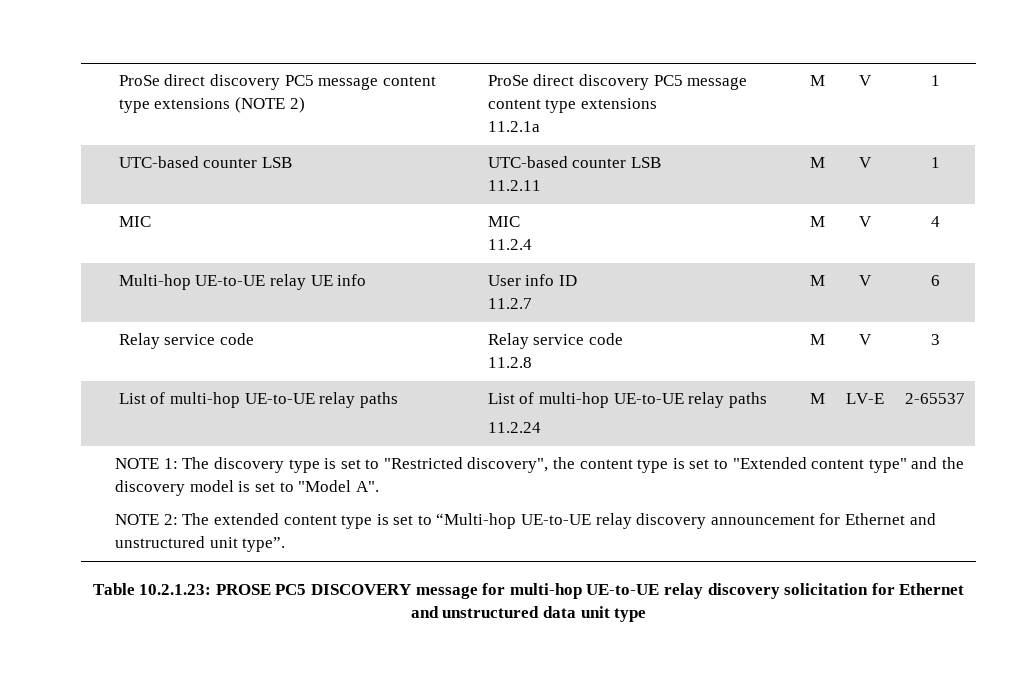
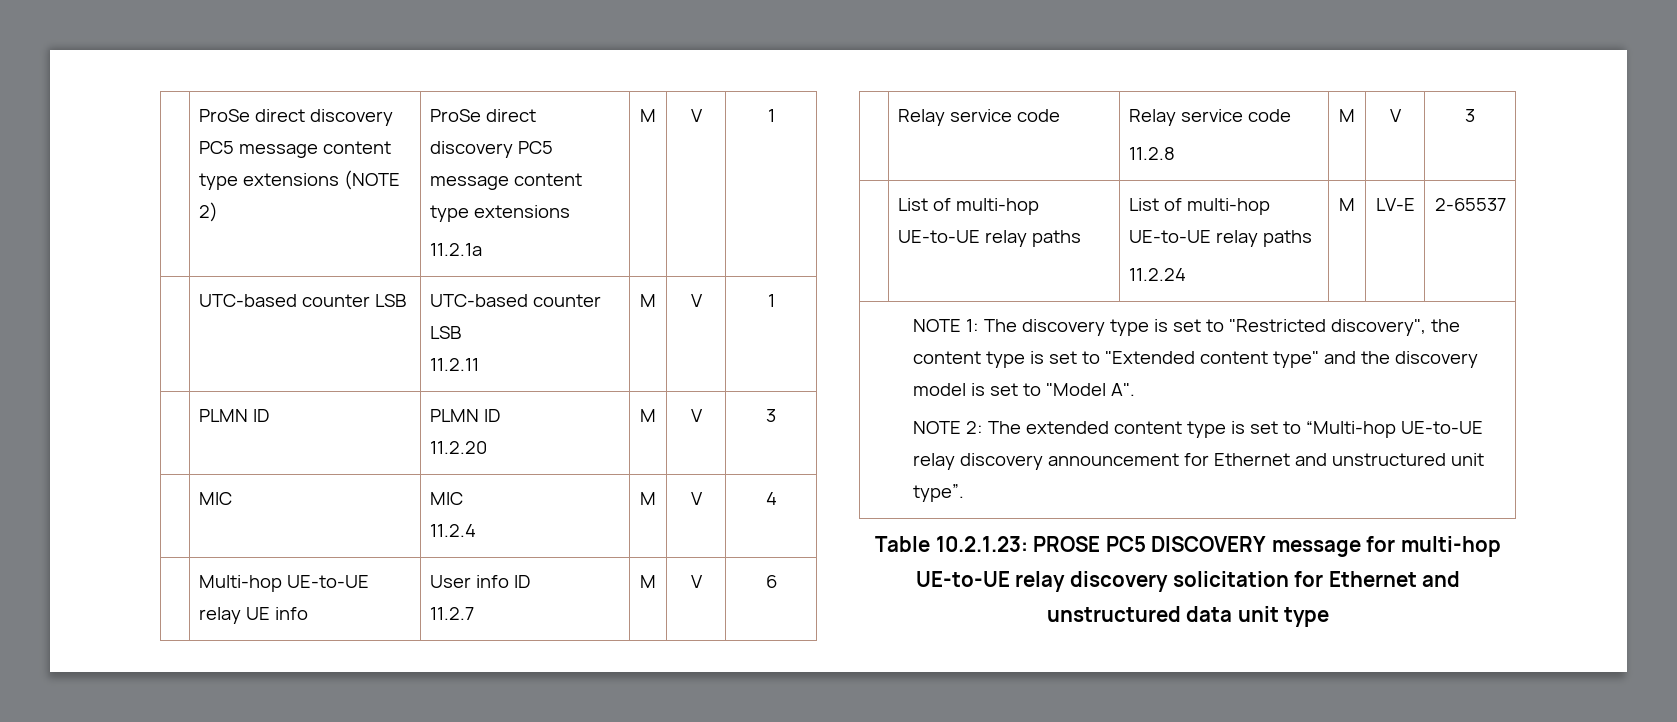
+ | PLMN ID | PLMN ID
+ 11.2.20 | M | V | 3

